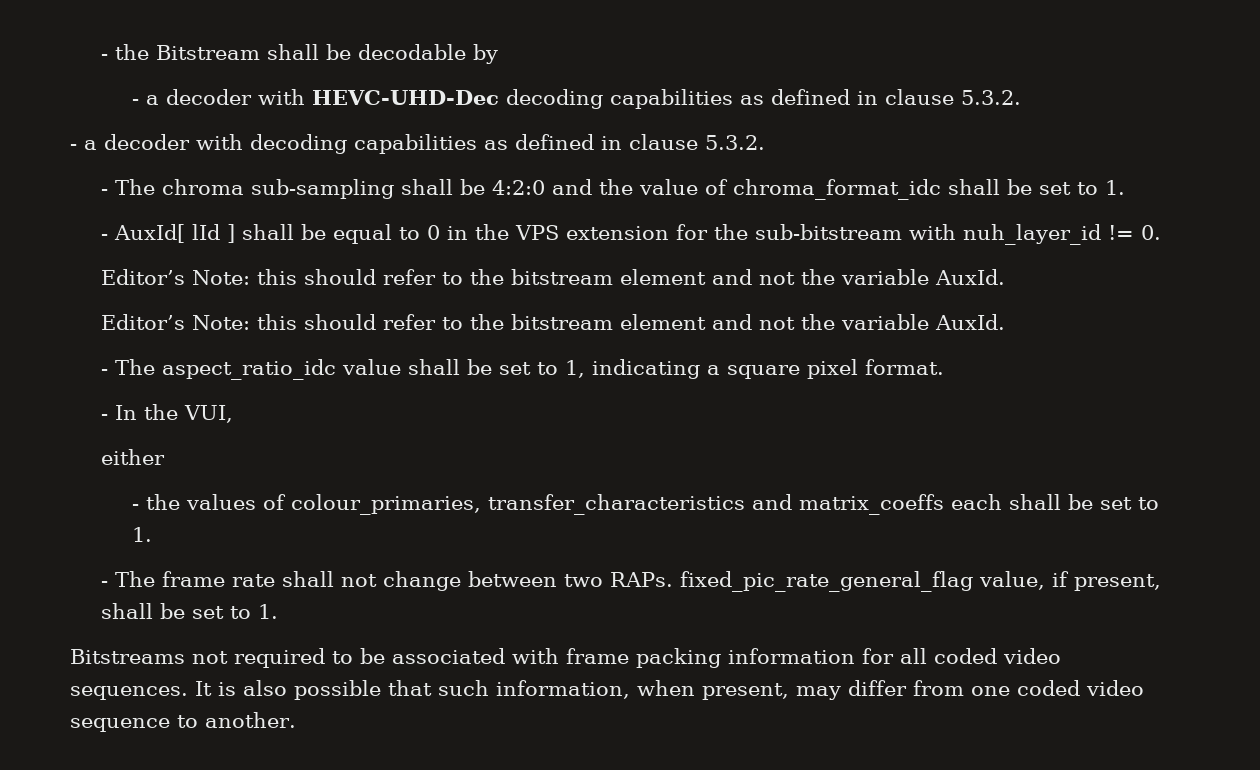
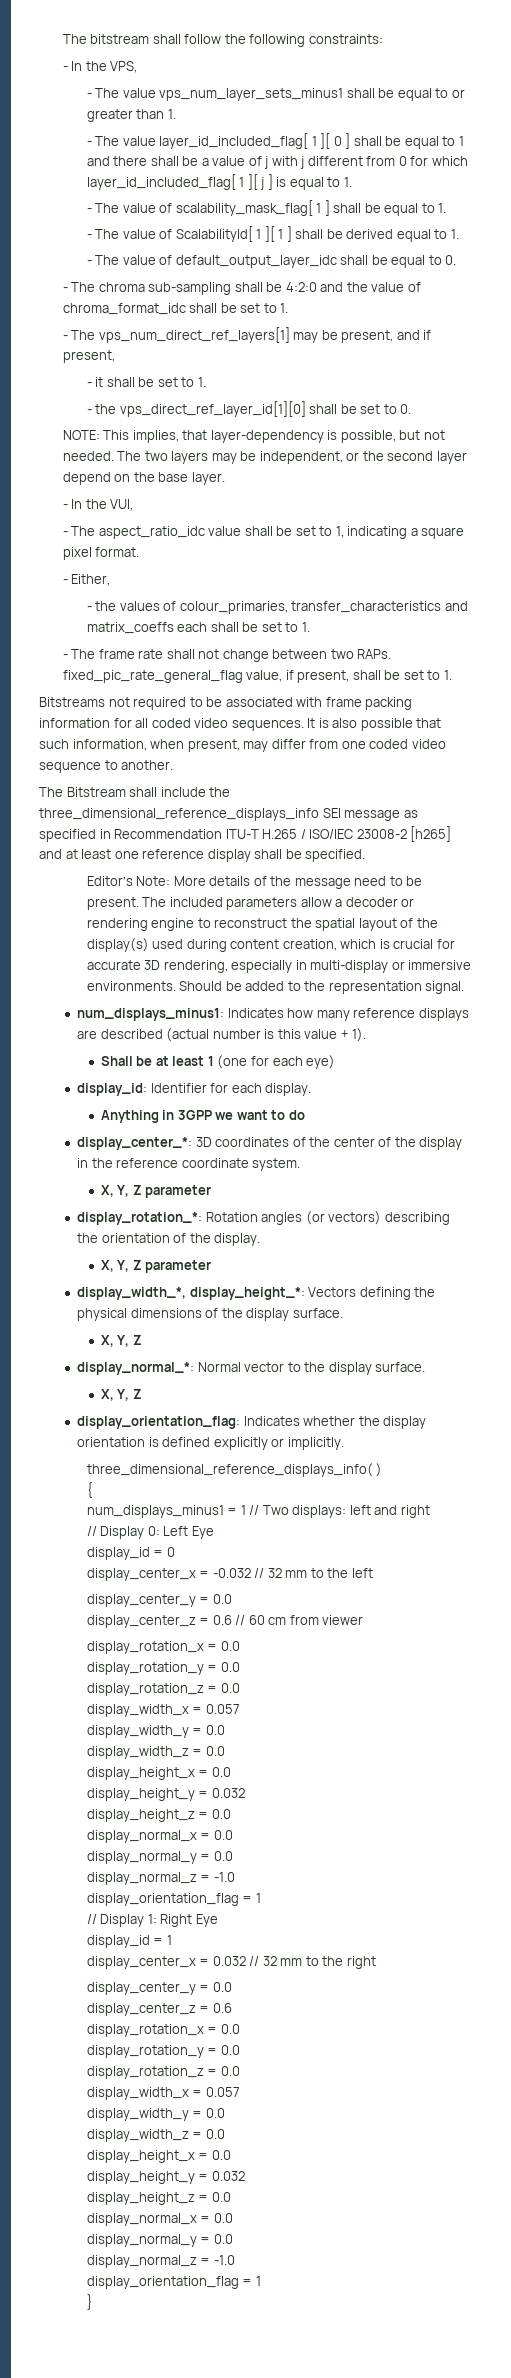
- - the Bitstream shall be decodable by
- - a decoder with HEVC-UHD-Dec decoding capabilities as defined in clause 5.3.2.
- - a decoder with decoding capabilities as defined in clause 5.3.2.
+ The bitstream shall follow the following constraints:
+ - In the VPS,
+ - The value vps_num_layer_sets_minus1 shall be equal to or greater than 1.
+ - The value layer_id_included_flag[ 1 ][ 0 ] shall be equal to 1 and there shall be a value of j with j different from 0 for which layer_id_included_flag[ 1 ][ j ] is equal to 1.
+ - The value of scalability_mask_flag[ 1 ] shall be equal to 1.
+ - The value of ScalabilityId[ 1 ][ 1 ] shall be derived equal to 1.
+ - The value of default_output_layer_idc shall be equal to 0.
- - AuxId[ lId ] shall be equal to 0 in the VPS extension for the sub-bitstream with nuh_layer_id != 0.
- Editor’s Note: this should refer to the bitstream element and not the variable AuxId.
- Editor’s Note: this should refer to the bitstream element and not the variable AuxId.
+ - The vps_num_direct_ref_layers[1] may be present, and if present,
+ - it shall be set to 1.
+ - the vps_direct_ref_layer_id[1][0] shall be set to 0.
+ NOTE: This implies, that layer-dependency is possible, but not needed. The two layers may be independent, or the second layer depend on the base layer.
+ - In the VUI,
- - In the VUI,
- either
+ - Either,
+ The Bitstream shall include the three_dimensional_reference_displays_info SEI message as specified in Recommendation ITU-T H.265 / ISO/IEC 23008-2 [h265] and at least one reference display shall be specified.
+ Editor’s Note: More details of the message need to be present. The included parameters allow a decoder or rendering engine to reconstruct the spatial layout of the display(s) used during content creation, which is crucial for accurate 3D rendering, especially in multi-display or immersive environments. Should be added to the representation signal.
+ num_displays_minus1: Indicates how many reference displays are described (actual number is this value + 1).
+ Shall be at least 1 (one for each eye)
+ display_id: Identifier for each display.
+ Anything in 3GPP we want to do
+ display_center_*: 3D coordinates of the center of the display in the reference coordinate system.
+ X, Y, Z parameter
+ display_rotation_*: Rotation angles (or vectors) describing the orientation of the display.
+ X, Y, Z parameter
+ display_width_*, display_height_*: Vectors defining the physical dimensions of the display surface.
+ X, Y, Z
+ display_normal_*: Normal vector to the display surface.
+ X, Y, Z
+ display_orientation_flag: Indicates whether the display orientation is defined explicitly or implicitly.
+ three_dimensional_reference_displays_info( )
+ {
+ num_displays_minus1 = 1 // Two displays: left and right
+ // Display 0: Left Eye
+ display_id = 0
+ display_center_x = -0.032 // 32 mm to the left
+ display_center_y = 0.0
+ display_center_z = 0.6 // 60 cm from viewer
+ display_rotation_x = 0.0
+ display_rotation_y = 0.0
+ display_rotation_z = 0.0
+ display_width_x = 0.057
+ display_width_y = 0.0
+ display_width_z = 0.0
+ display_height_x = 0.0
+ display_height_y = 0.032
+ display_height_z = 0.0
+ display_normal_x = 0.0
+ display_normal_y = 0.0
+ display_normal_z = -1.0
+ display_orientation_flag = 1
+ // Display 1: Right Eye
+ display_id = 1
+ display_center_x = 0.032 // 32 mm to the right
+ display_center_y = 0.0
+ display_center_z = 0.6
+ display_rotation_x = 0.0
+ display_rotation_y = 0.0
+ display_rotation_z = 0.0
+ display_width_x = 0.057
+ display_width_y = 0.0
+ display_width_z = 0.0
+ display_height_x = 0.0
+ display_height_y = 0.032
+ display_height_z = 0.0
+ display_normal_x = 0.0
+ display_normal_y = 0.0
+ display_normal_z = -1.0
+ display_orientation_flag = 1
+ }

